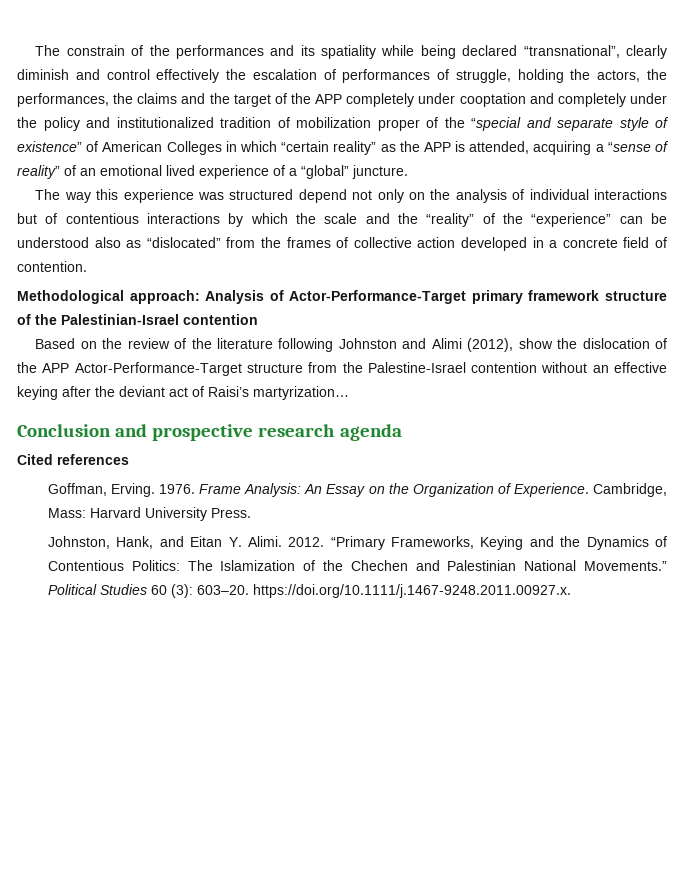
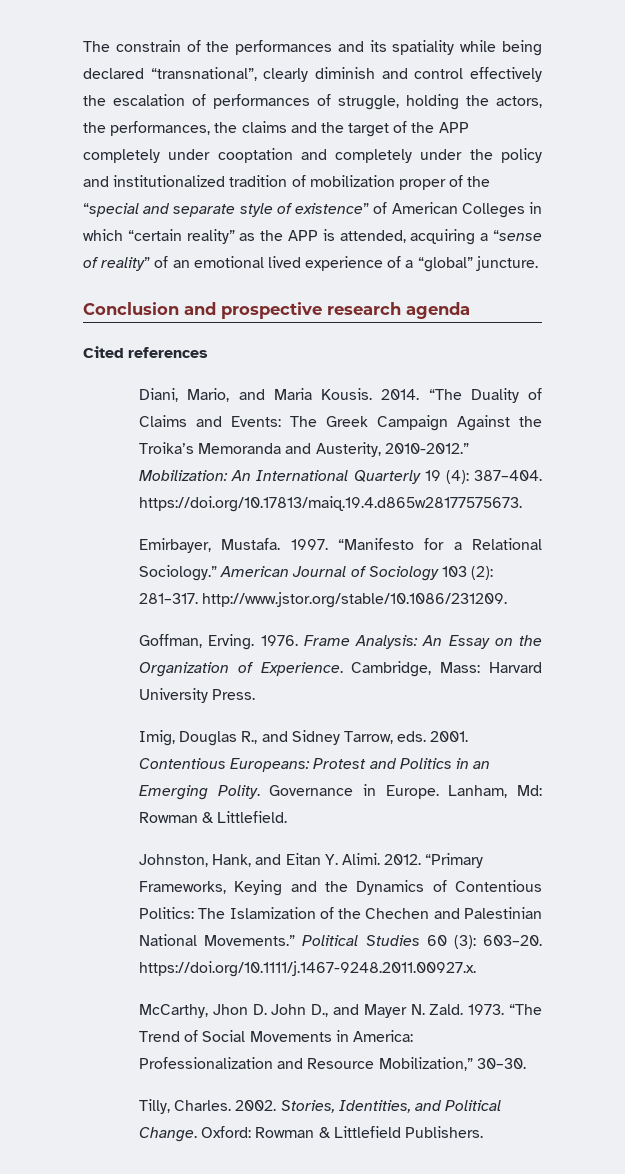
- The way this experience was structured depend not only on the analysis of individual interactions but of contentious interactions by which the scale and the “reality” of the “experience” can be understood also as “dislocated” from the frames of collective action developed in a concrete field of contention.
- Methodological approach: Analysis of Actor-Performance-Target primary framework structure of the Palestinian-Israel contention
- Based on the review of the literature following Johnston and Alimi (2012), show the dislocation of the APP Actor-Performance-Target structure from the Palestine-Israel contention without an effective keying after the deviant act of Raisi’s martyrization…
+ Diani, Mario, and Maria Kousis. 2014. “The Duality of Claims and Events: The Greek Campaign Against the Troika’s Memoranda and Austerity, 2010-2012.” Mobilization: An International Quarterly 19 (4): 387–404. https://doi.org/10.17813/maiq.19.4.d865w28177575673.
+ Emirbayer, Mustafa. 1997. “Manifesto for a Relational Sociology.” American Journal of Sociology 103 (2): 281–317. http://www.jstor.org/stable/10.1086/231209.
+ Imig, Douglas R., and Sidney Tarrow, eds. 2001. Contentious Europeans: Protest and Politics in an Emerging Polity. Governance in Europe. Lanham, Md: Rowman & Littlefield.
+ McCarthy, Jhon D. John D., and Mayer N. Zald. 1973. “The Trend of Social Movements in America: Professionalization and Resource Mobilization,” 30–30.
+ Tilly, Charles. 2002. Stories, Identities, and Political Change. Oxford: Rowman & Littlefield Publishers.

